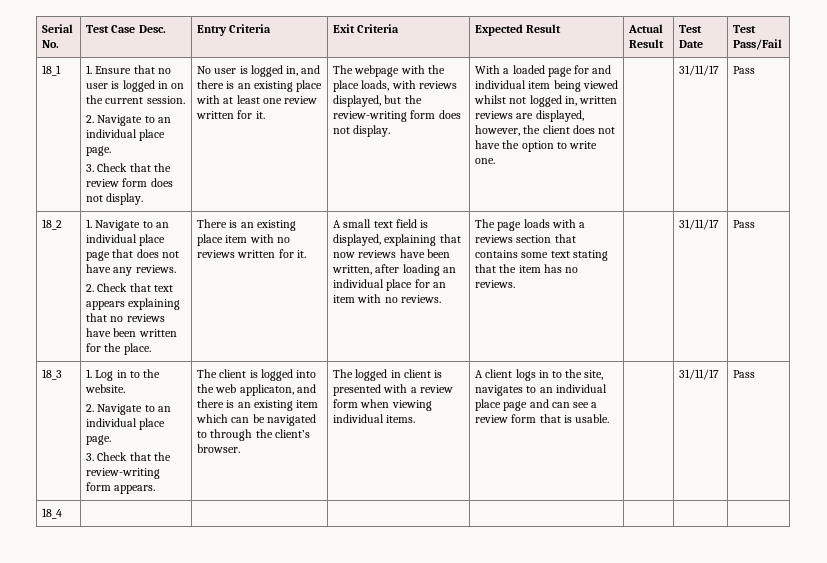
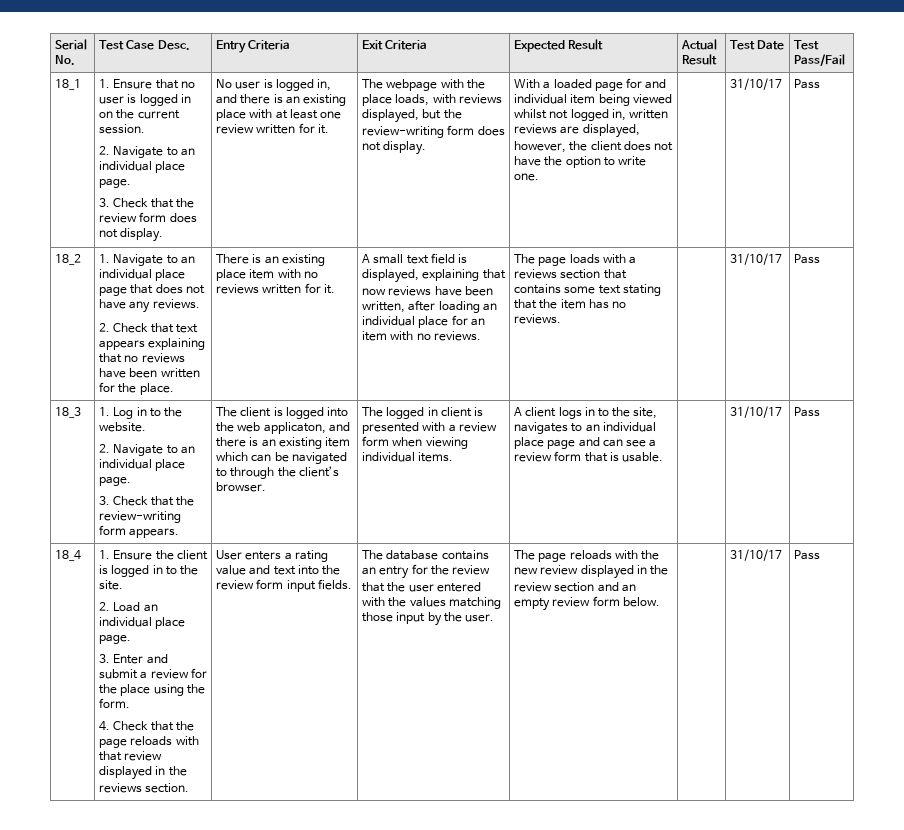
- With a loaded page for and individual item being viewed whilst not logged in, written reviews are displayed, however, the client does not have the option to write one. | | 31/11/17
+ With a loaded page for and individual item being viewed whilst not logged in, written reviews are displayed, however, the client does not have the option to write one. | | 31/10/17
- The page loads with a reviews section that contains some text stating that the item has no reviews. | | 31/11/17
+ The page loads with a reviews section that contains some text stating that the item has no reviews. | | 31/10/17
- A client logs in to the site, navigates to an individual place page and can see a review form that is usable. | | 31/11/17
+ A client logs in to the site, navigates to an individual place page and can see a review form that is usable. | | 31/10/17
+ 1. Ensure the client is logged in to the site.
+ 2. Load an individual place page.
+ 3. Enter and submit a review for the place using the form.
+ 4. Check that the page reloads with that review displayed in the reviews section. | User enters a rating value and text into the review form input fields. | The database contains an entry for the review that the user entered with the values matching those input by the user. | The page reloads with the new review displayed in the review section and an empty review form below. | | 31/10/17 | Pass

